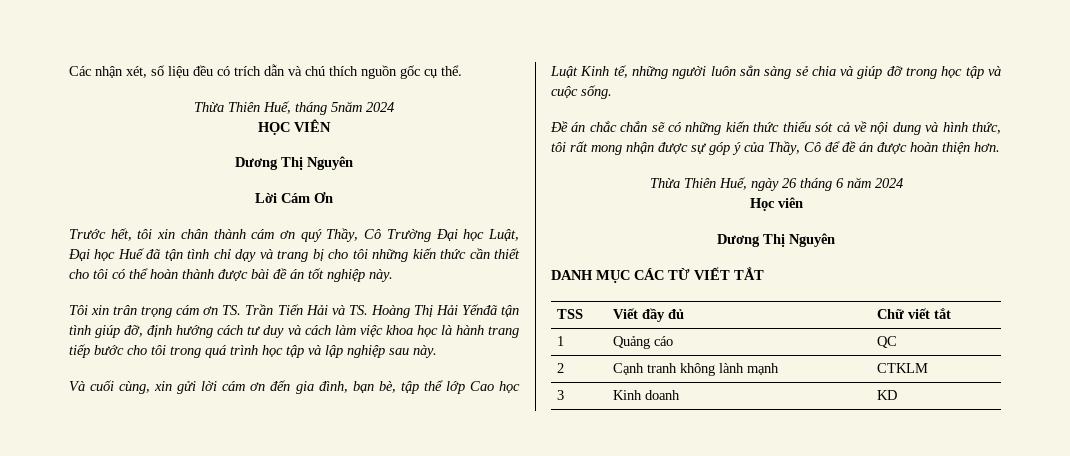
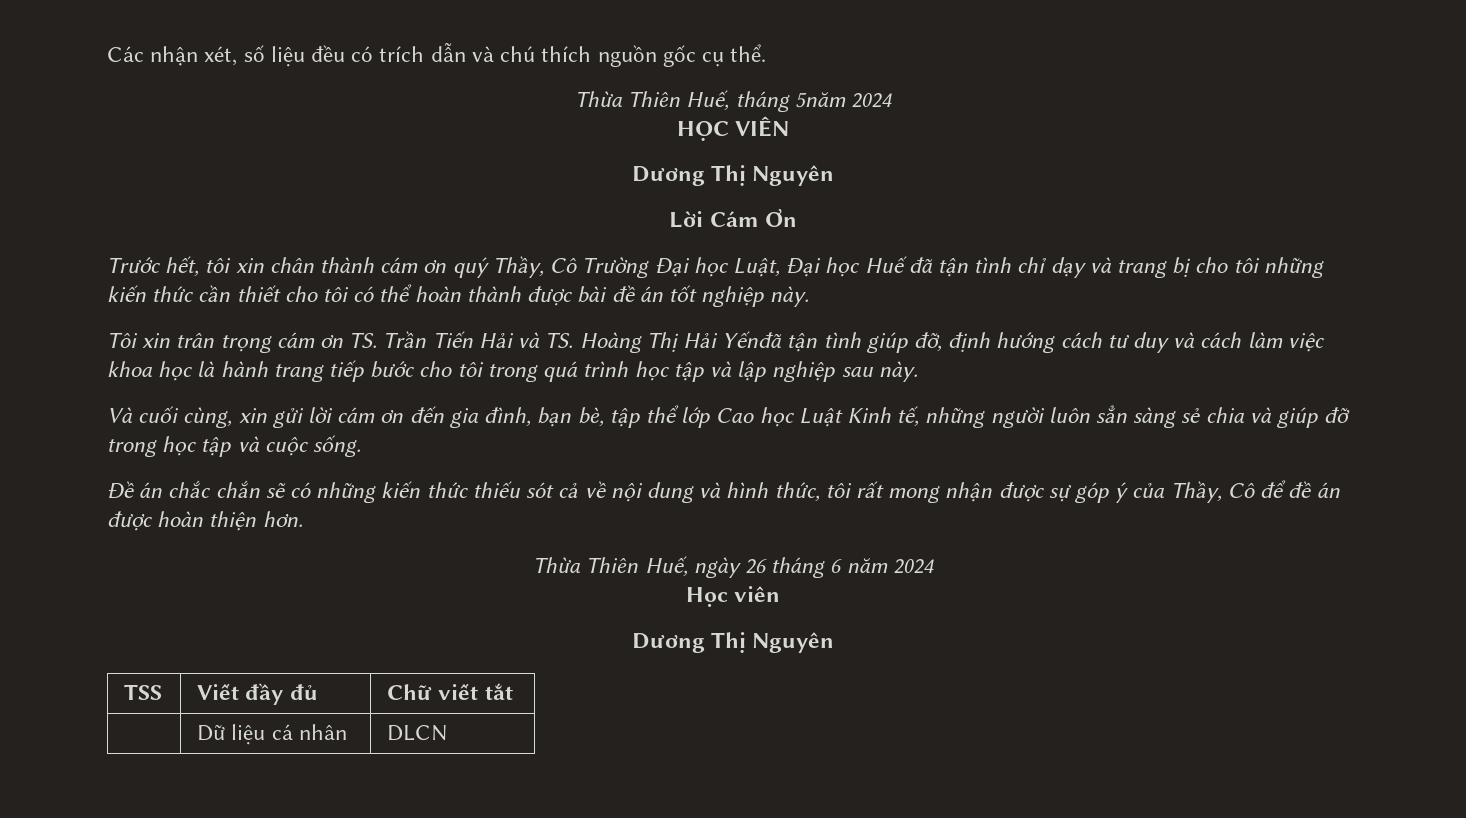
- DANH MỤC CÁC TỪ VIẾT TẮT
- 1 | Quảng cáo | QC
- 2 | Cạnh tranh không lành mạnh | CTKLM
- 3 | Kinh doanh | KD
+ | Dữ liệu cá nhân | DLCN

